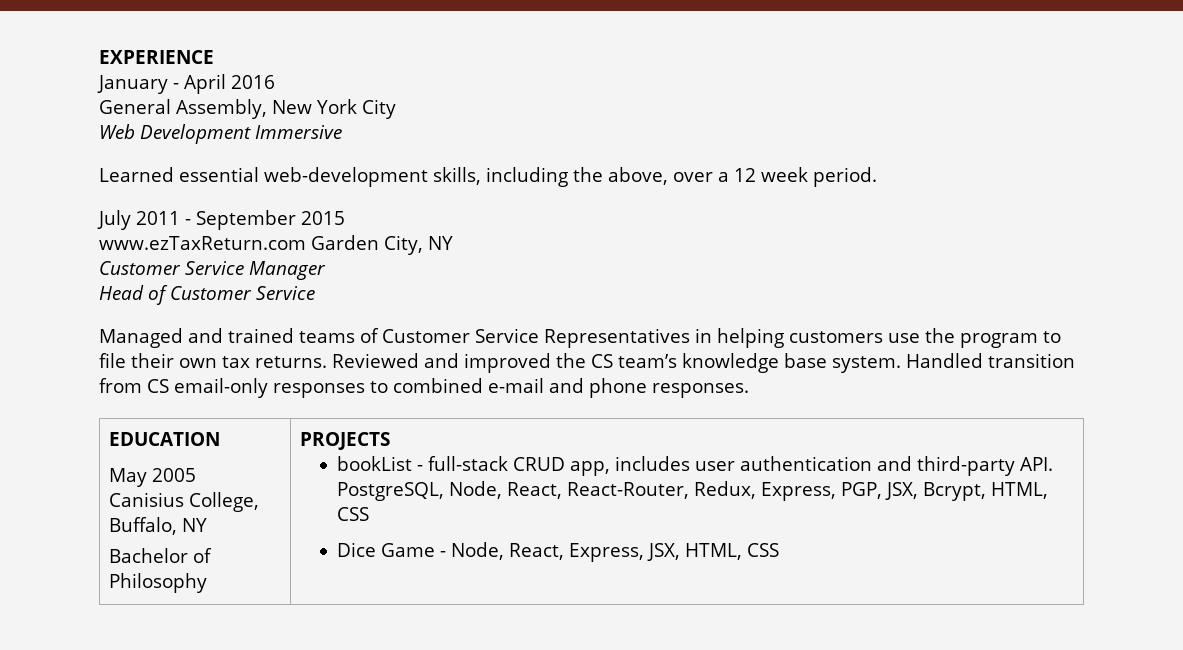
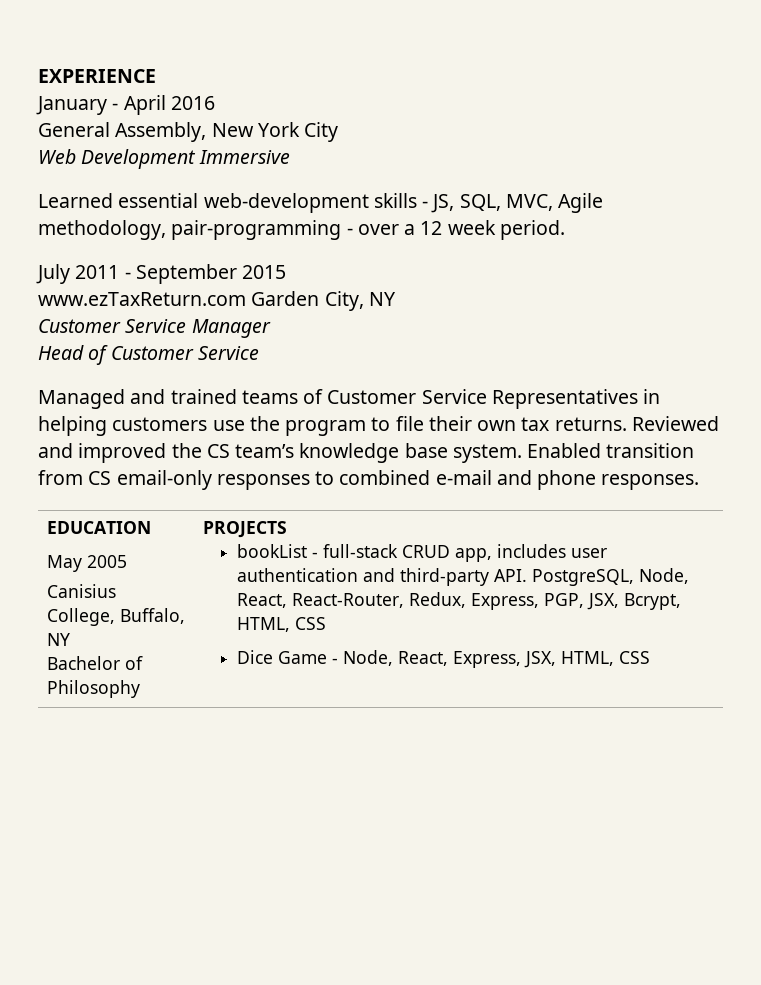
- Learned essential web-development skills, including the above, over a 12 week period.
+ Learned essential web-development skills - JS, SQL, MVC, Agile methodology, pair-programming - over a 12 week period.
- Handled transition from CS email-only responses to combined e-mail and phone responses.
+ Enabled transition from CS email-only responses to combined e-mail and phone responses.

